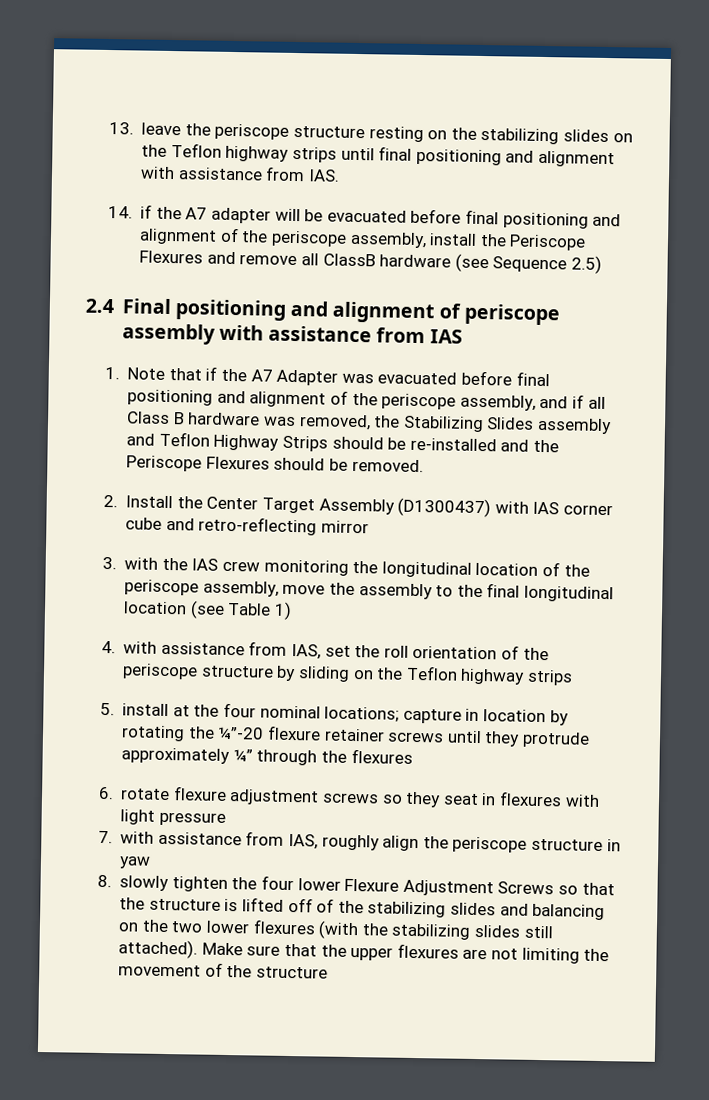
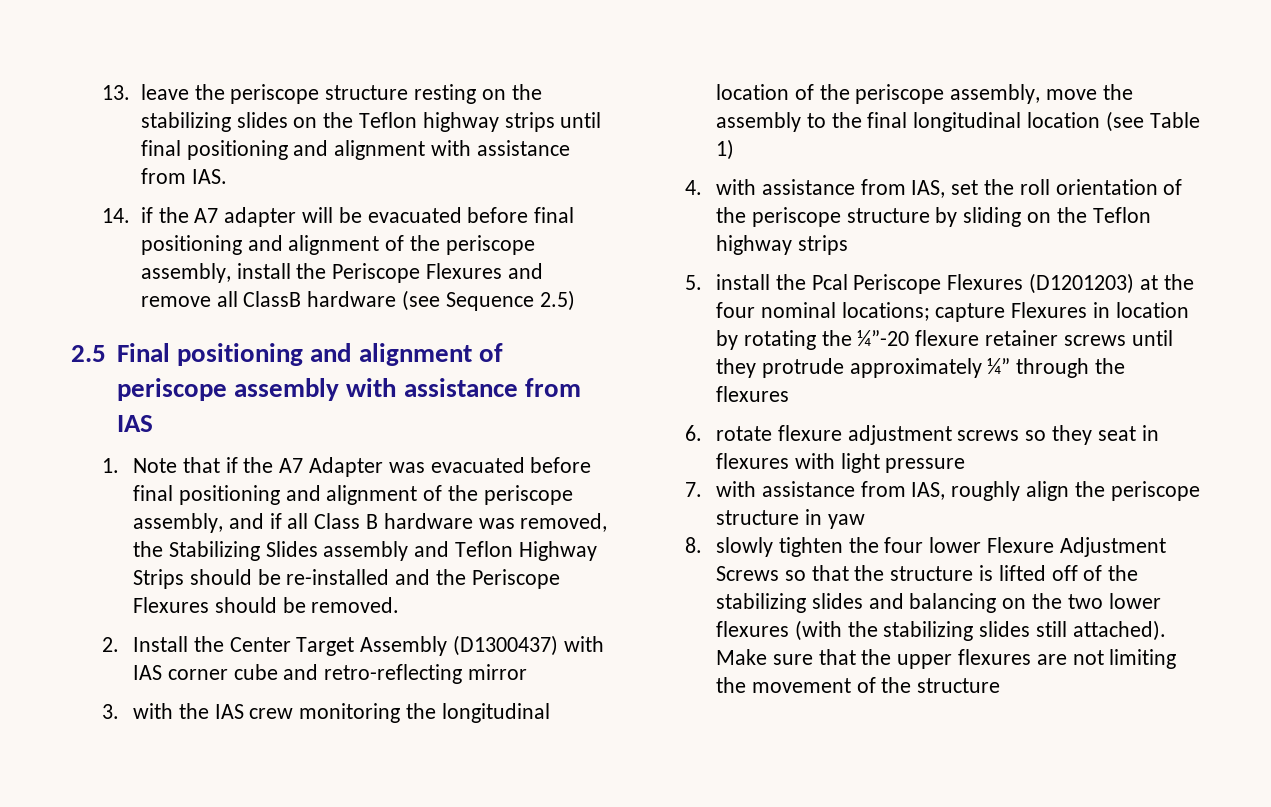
- 2.4 Final positioning and alignment of periscope assembly with assistance from IAS
+ 2.5 Final positioning and alignment of periscope assembly with assistance from IAS
- 5. install at the four nominal locations; capture in location by rotating the ¼”-20 flexure retainer screws until they protrude approximately ¼” through the flexures
+ 5. install the Pcal Periscope Flexures (D1201203) at the four nominal locations; capture Flexures in location by rotating the ¼”-20 flexure retainer screws until they protrude approximately ¼” through the flexures

